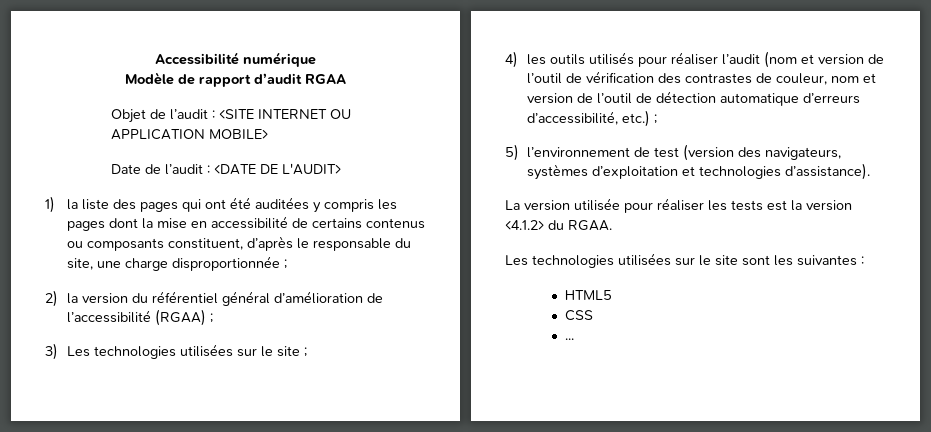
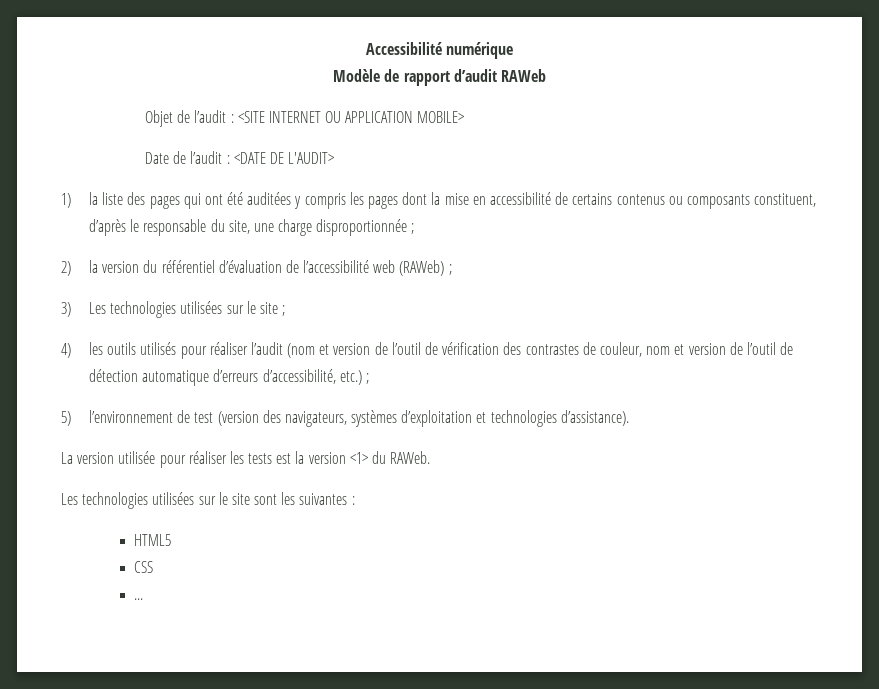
- Modèle de rapport d’audit RGAA
+ Modèle de rapport d’audit RAWeb
- 2) la version du référentiel général d’amélioration de l’accessibilité (RGAA) ;
+ 2) la version du référentiel d’évaluation de l’accessibilité web (RAWeb) ;
- La version utilisée pour réaliser les tests est la version <4.1.2> du RGAA.
+ La version utilisée pour réaliser les tests est la version <1> du RAWeb.

